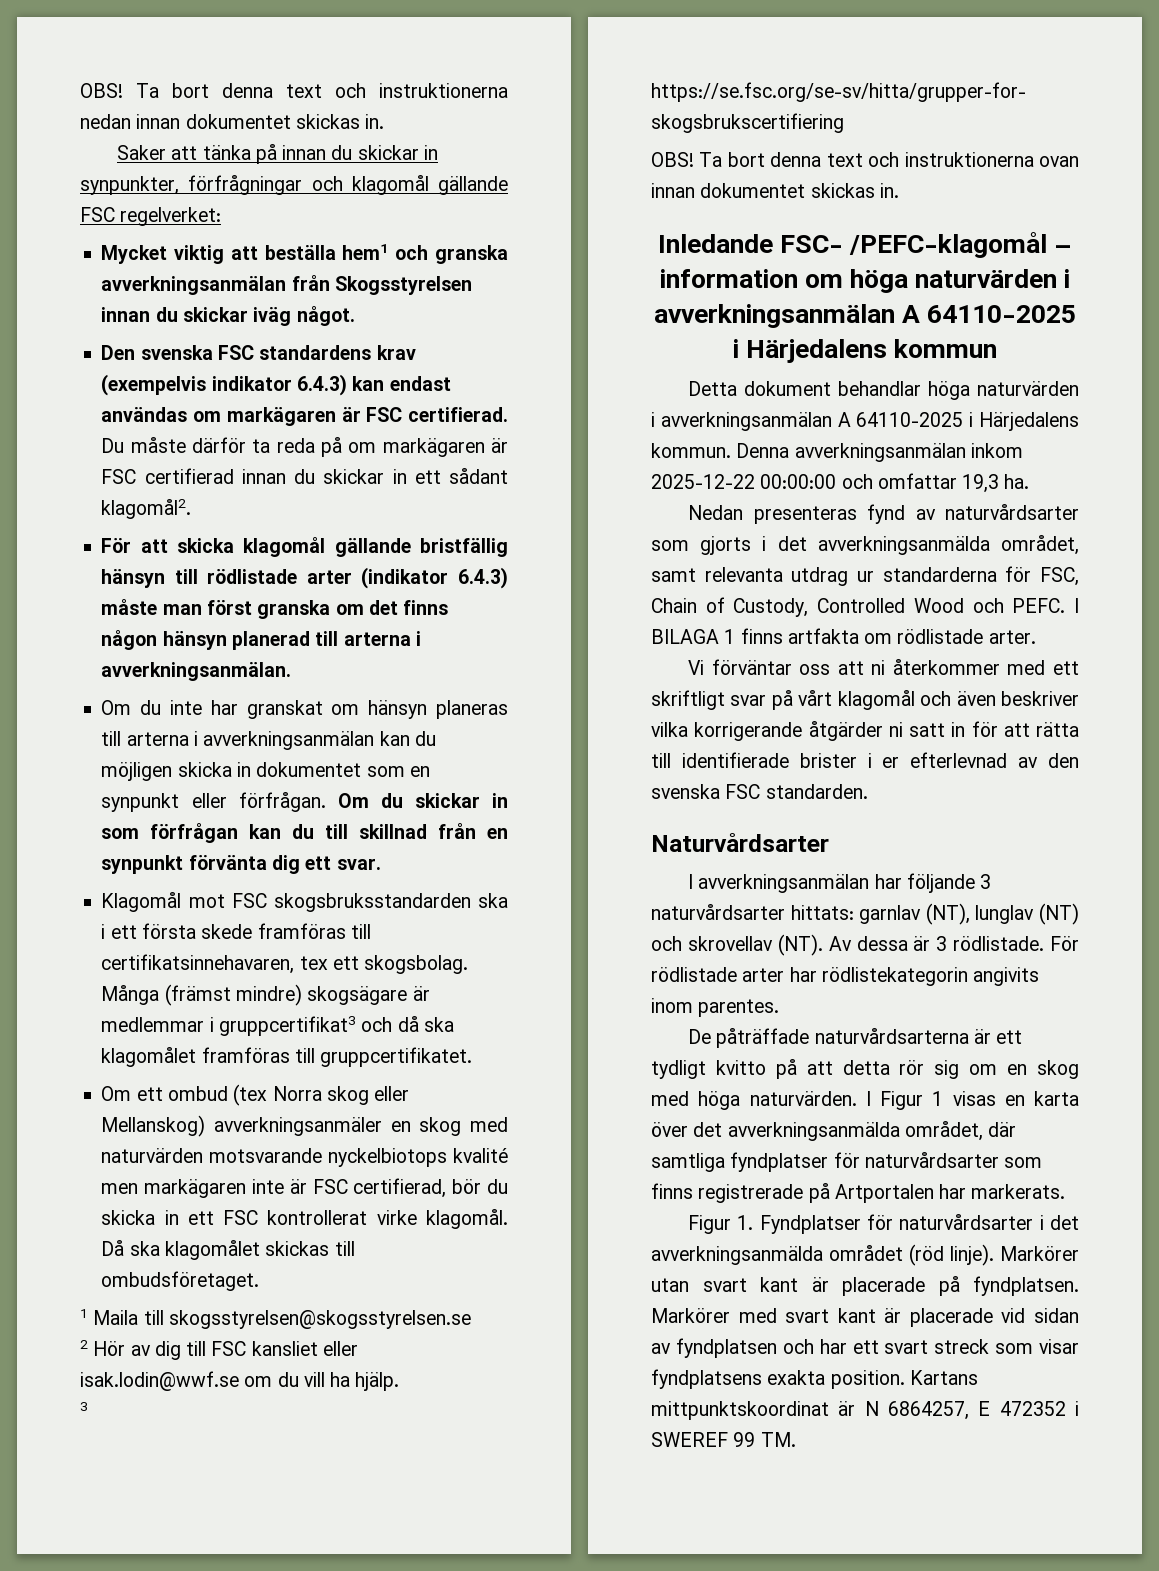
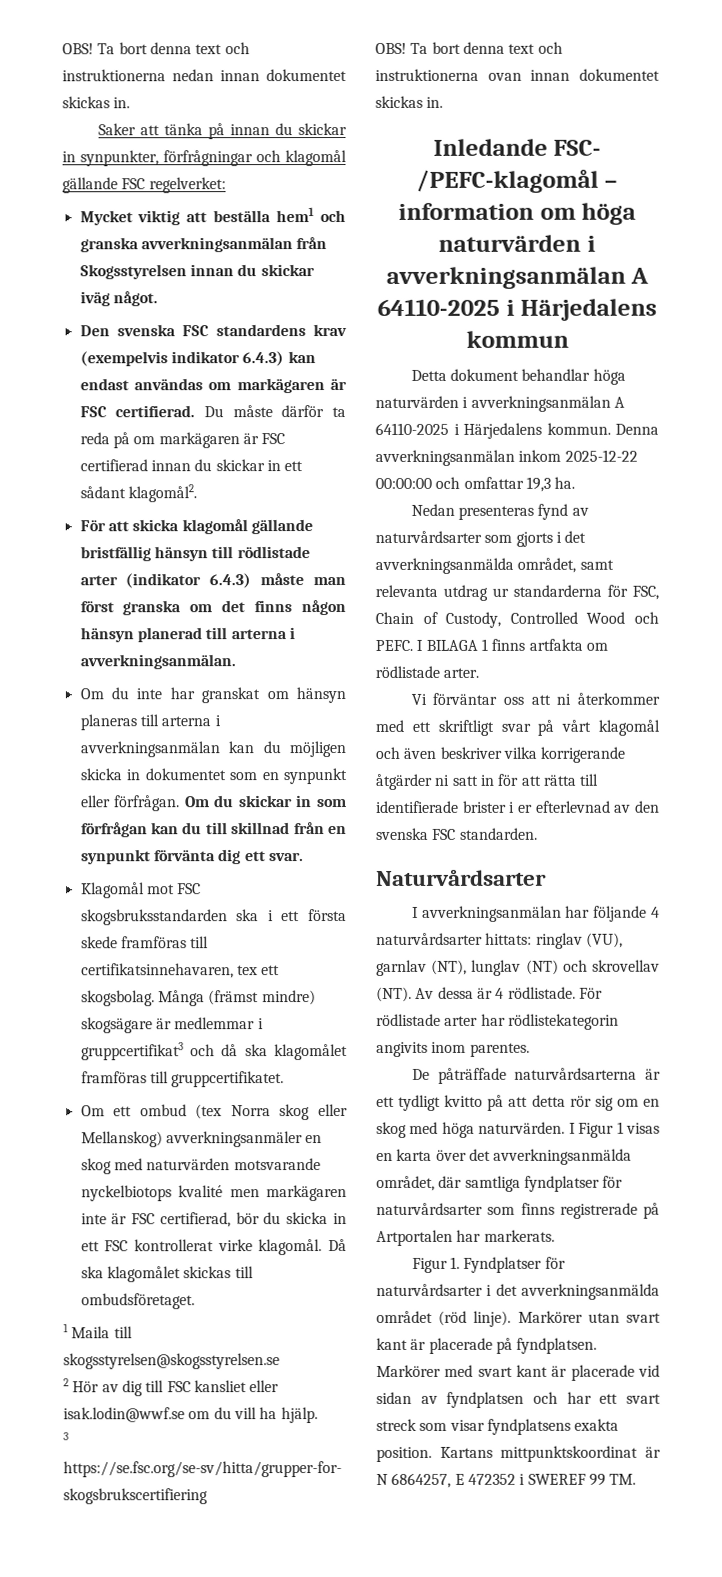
- I avverkningsanmälan har följande 3 naturvårdsarter hittats: garnlav (NT), lunglav (NT) och skrovellav (NT). Av dessa är 3 rödlistade.
+ I avverkningsanmälan har följande 4 naturvårdsarter hittats: ringlav (VU), garnlav (NT), lunglav (NT) och skrovellav (NT). Av dessa är 4 rödlistade.

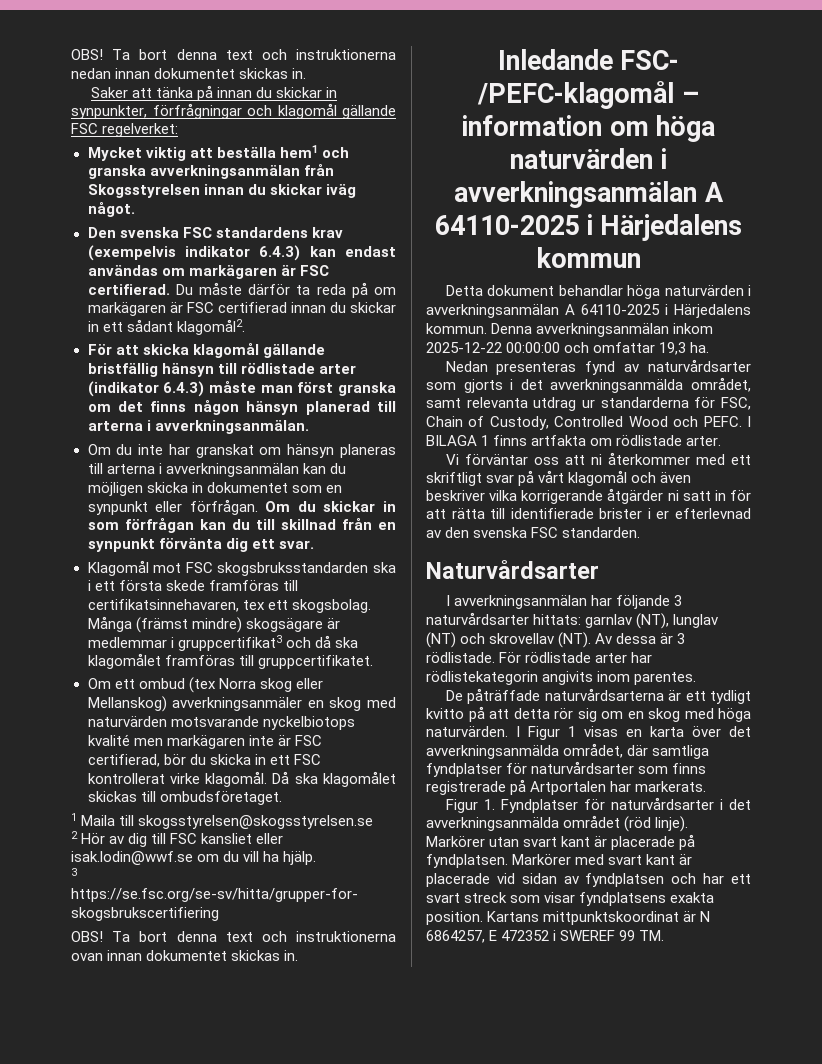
- I avverkningsanmälan har följande 4 naturvårdsarter hittats: ringlav (VU), garnlav (NT), lunglav (NT) och skrovellav (NT). Av dessa är 4 rödlistade.
+ I avverkningsanmälan har följande 3 naturvårdsarter hittats: garnlav (NT), lunglav (NT) och skrovellav (NT). Av dessa är 3 rödlistade.

